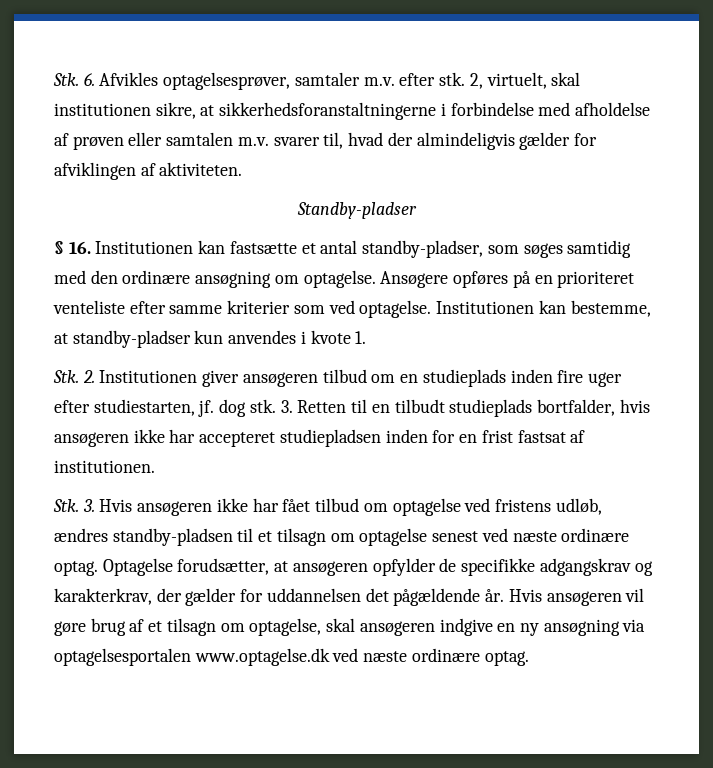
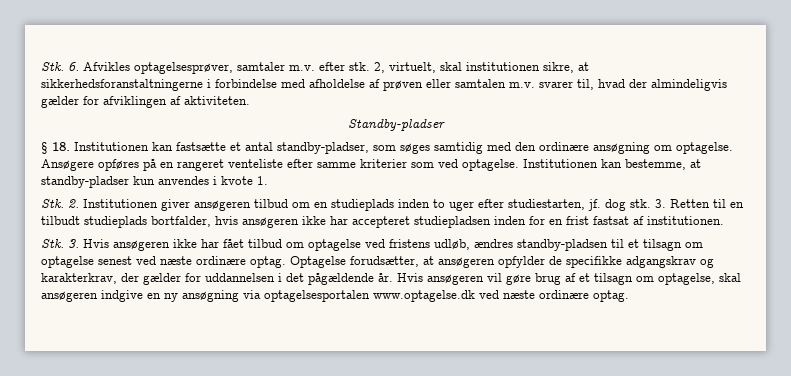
- § 16. Institutionen kan fastsætte et antal standby-pladser, som søges samtidig med den ordinære ansøgning om optagelse.
+ § 18. Institutionen kan fastsætte et antal standby-pladser, som søges samtidig med den ordinære ansøgning om optagelse.
- Ansøgere opføres på en prioriteret venteliste efter samme kriterier som ved optagelse.
+ Ansøgere opføres på en rangeret venteliste efter samme kriterier som ved optagelse.
- Stk. 2. Institutionen giver ansøgeren tilbud om en studieplads inden fire uger efter studiestarten, jf. dog stk.
+ Stk. 2. Institutionen giver ansøgeren tilbud om en studieplads inden to uger efter studiestarten, jf. dog stk.
- Optagelse forudsætter, at ansøgeren opfylder de specifikke adgangskrav og karakterkrav, der gælder for uddannelsen det pågældende år.
+ Optagelse forudsætter, at ansøgeren opfylder de specifikke adgangskrav og karakterkrav, der gælder for uddannelsen i det pågældende år.

